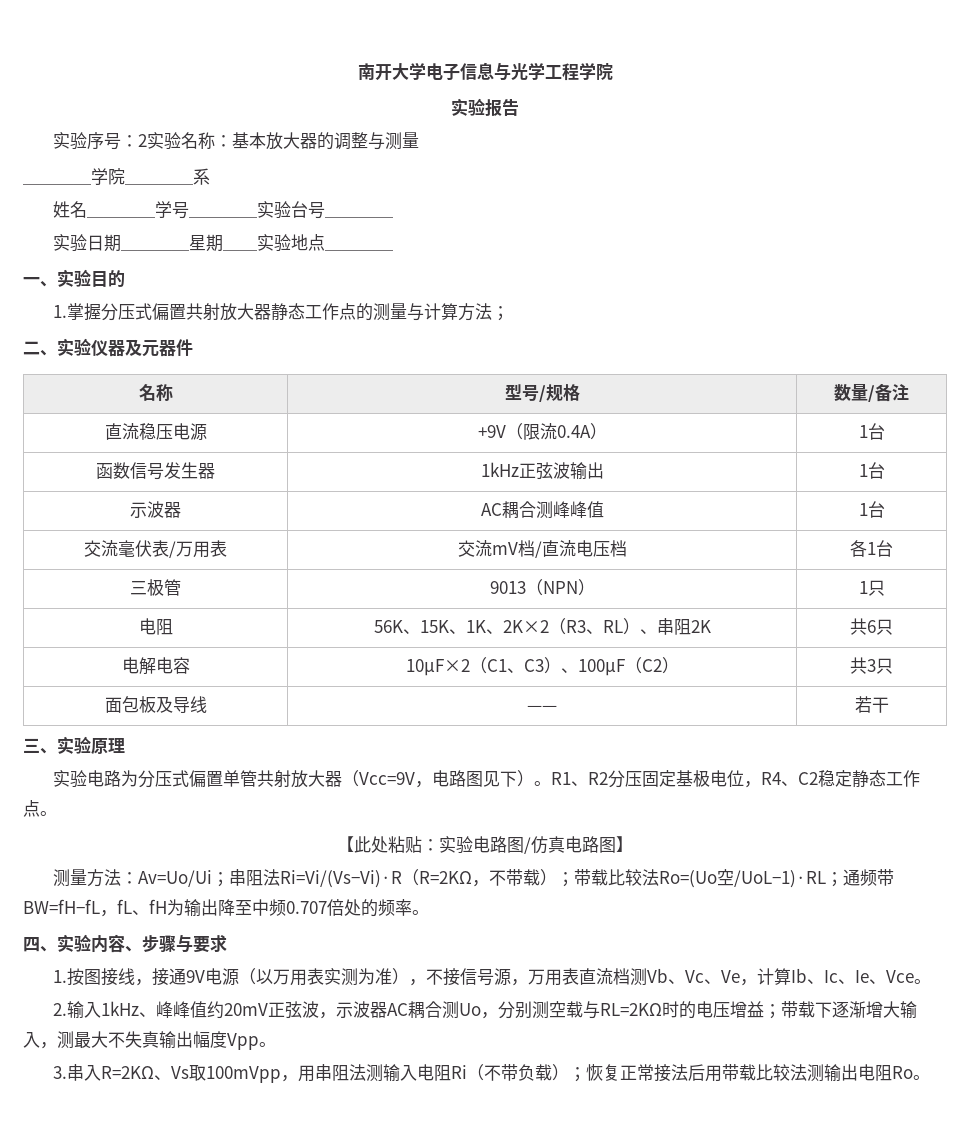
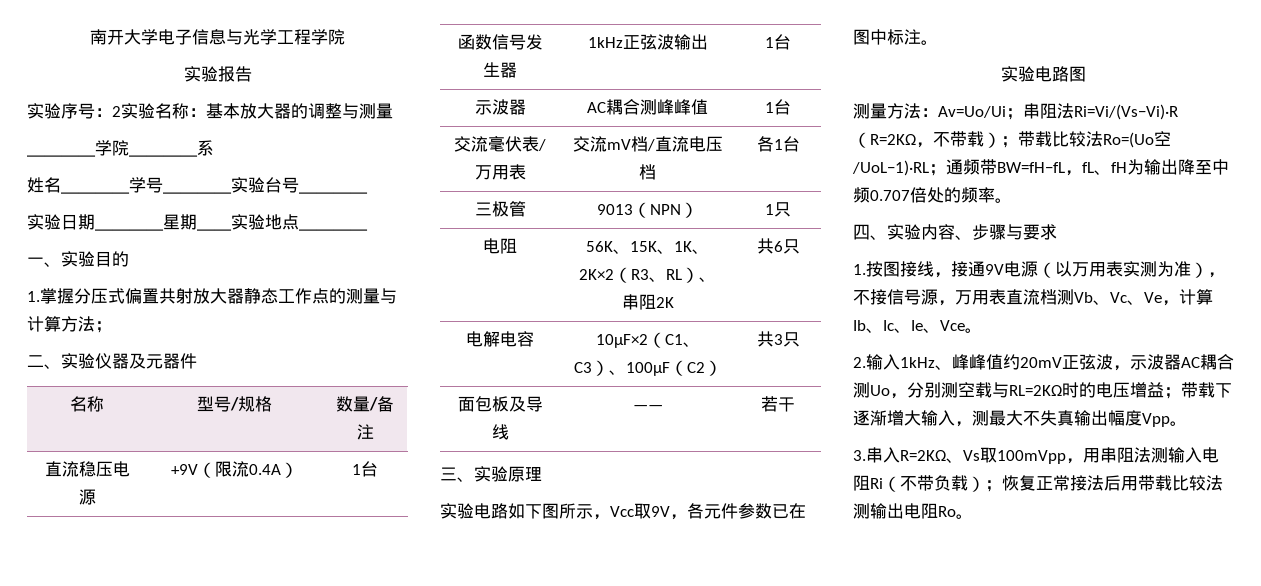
- 实验电路为分压式偏置单管共射放大器（Vcc=9V，电路图见下）。R1、R2分压固定基极电位，R4、C2稳定静态工作点。
- 【此处粘贴：实验电路图/仿真电路图】
+ 实验电路如下图所示，Vcc取9V，各元件参数已在图中标注。
+ 实验电路图

